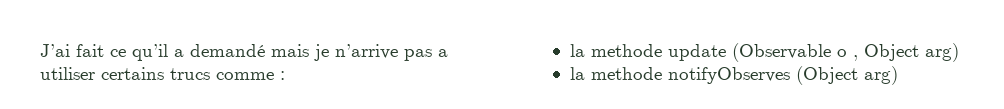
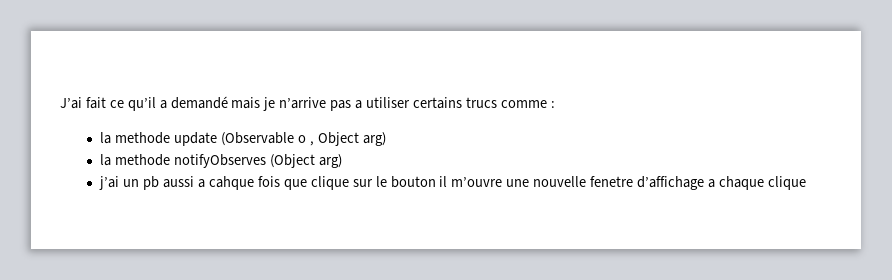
+ j’ai un pb aussi a cahque fois que clique sur le bouton il m’ouvre une nouvelle fenetre d’affichage a chaque clique

